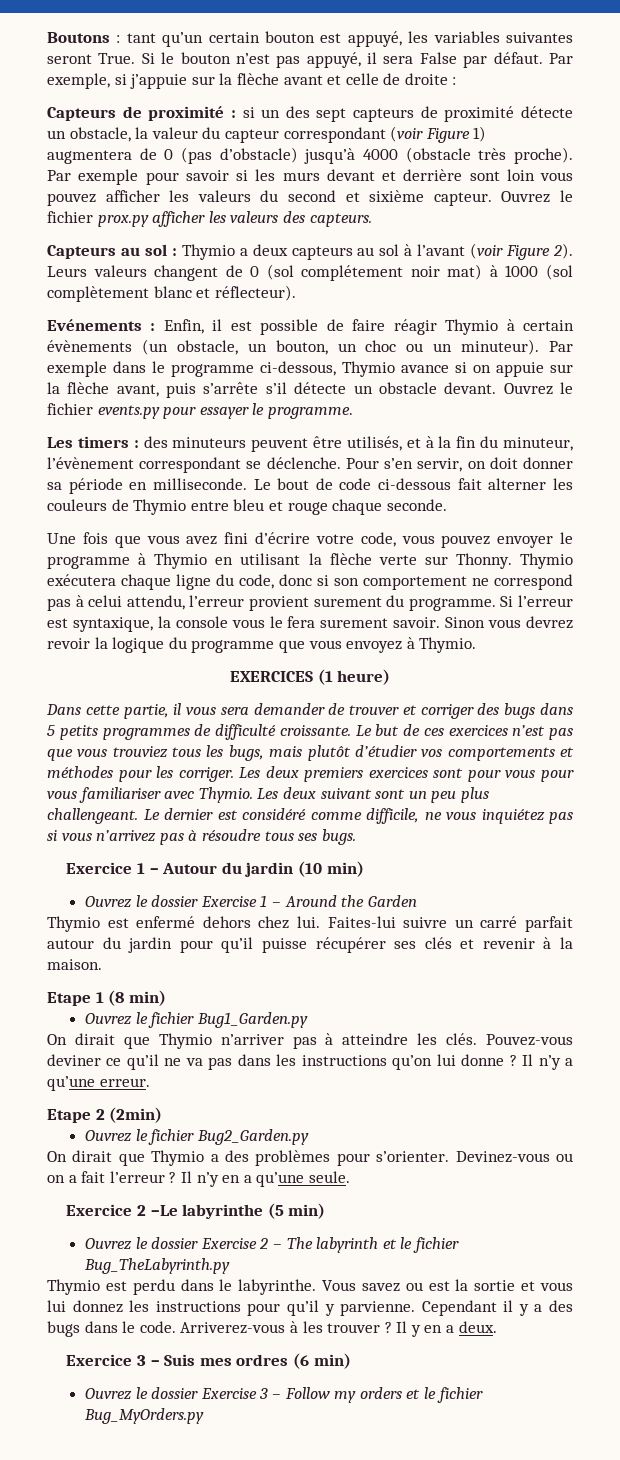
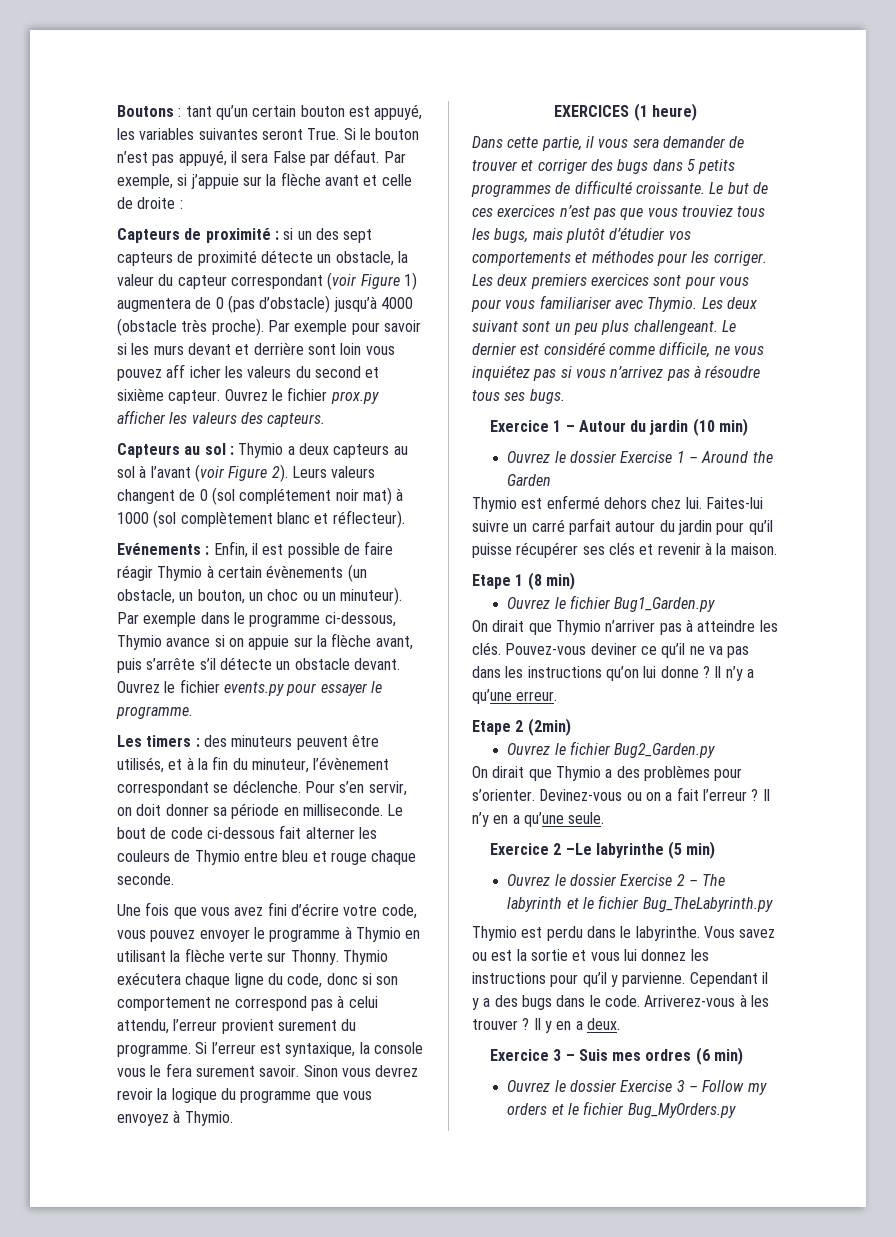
- Par exemple pour savoir si les murs devant et derrière sont loin vous pouvez afficher les valeurs du second et sixième capteur.
+ Par exemple pour savoir si les murs devant et derrière sont loin vous pouvez aff icher les valeurs du second et sixième capteur.

